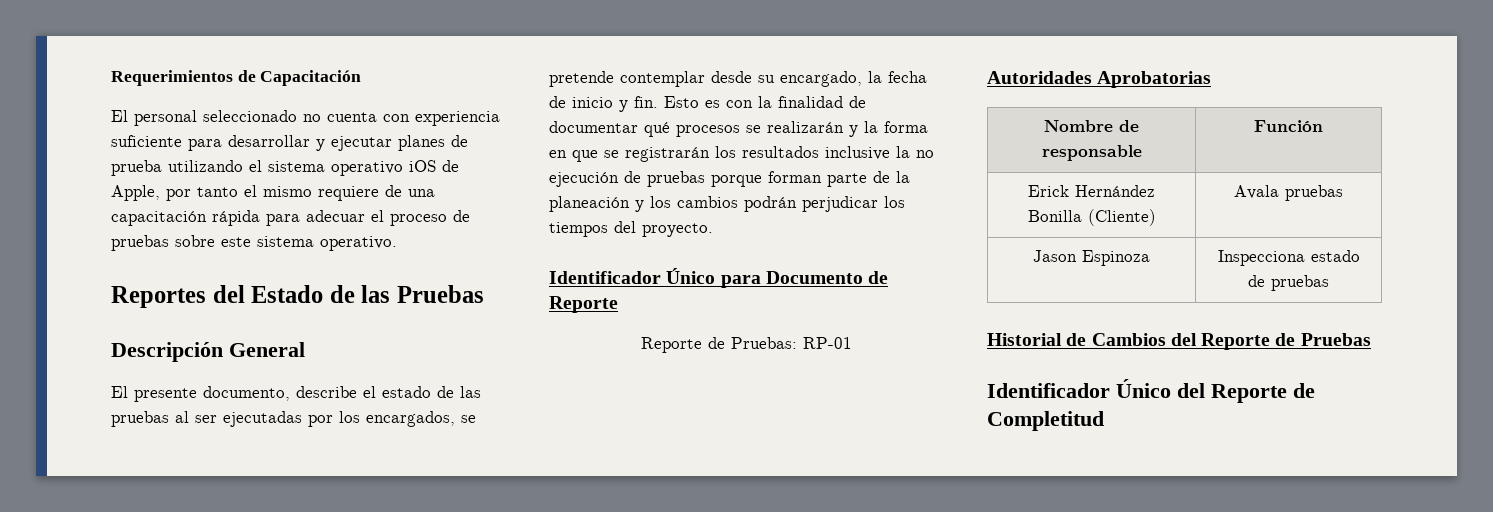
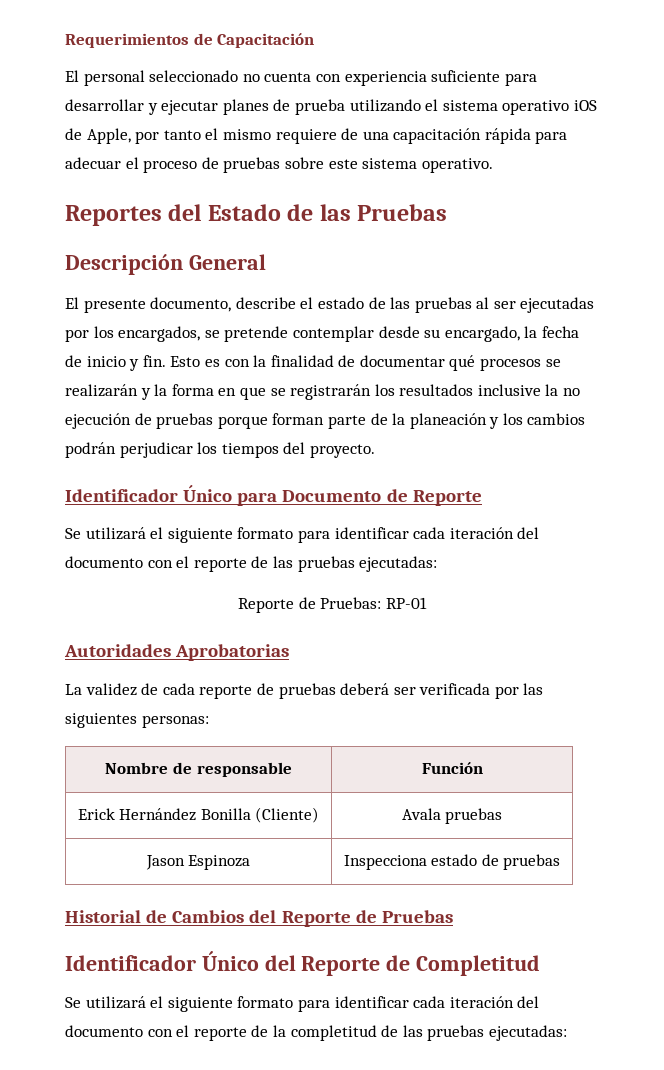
+ Se utilizará el siguiente formato para identificar cada iteración del documento con el reporte de las pruebas ejecutadas:
+ La validez de cada reporte de pruebas deberá ser verificada por las siguientes personas:
+ Se utilizará el siguiente formato para identificar cada iteración del documento con el reporte de la completitud de las pruebas ejecutadas:

